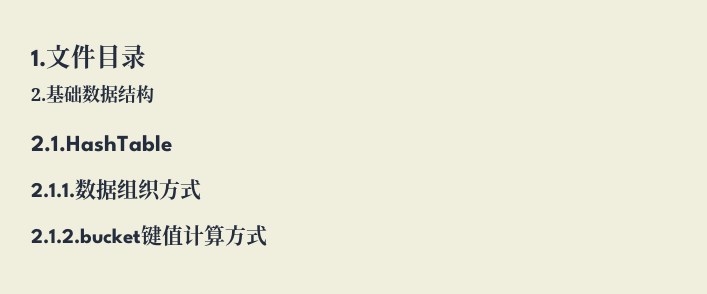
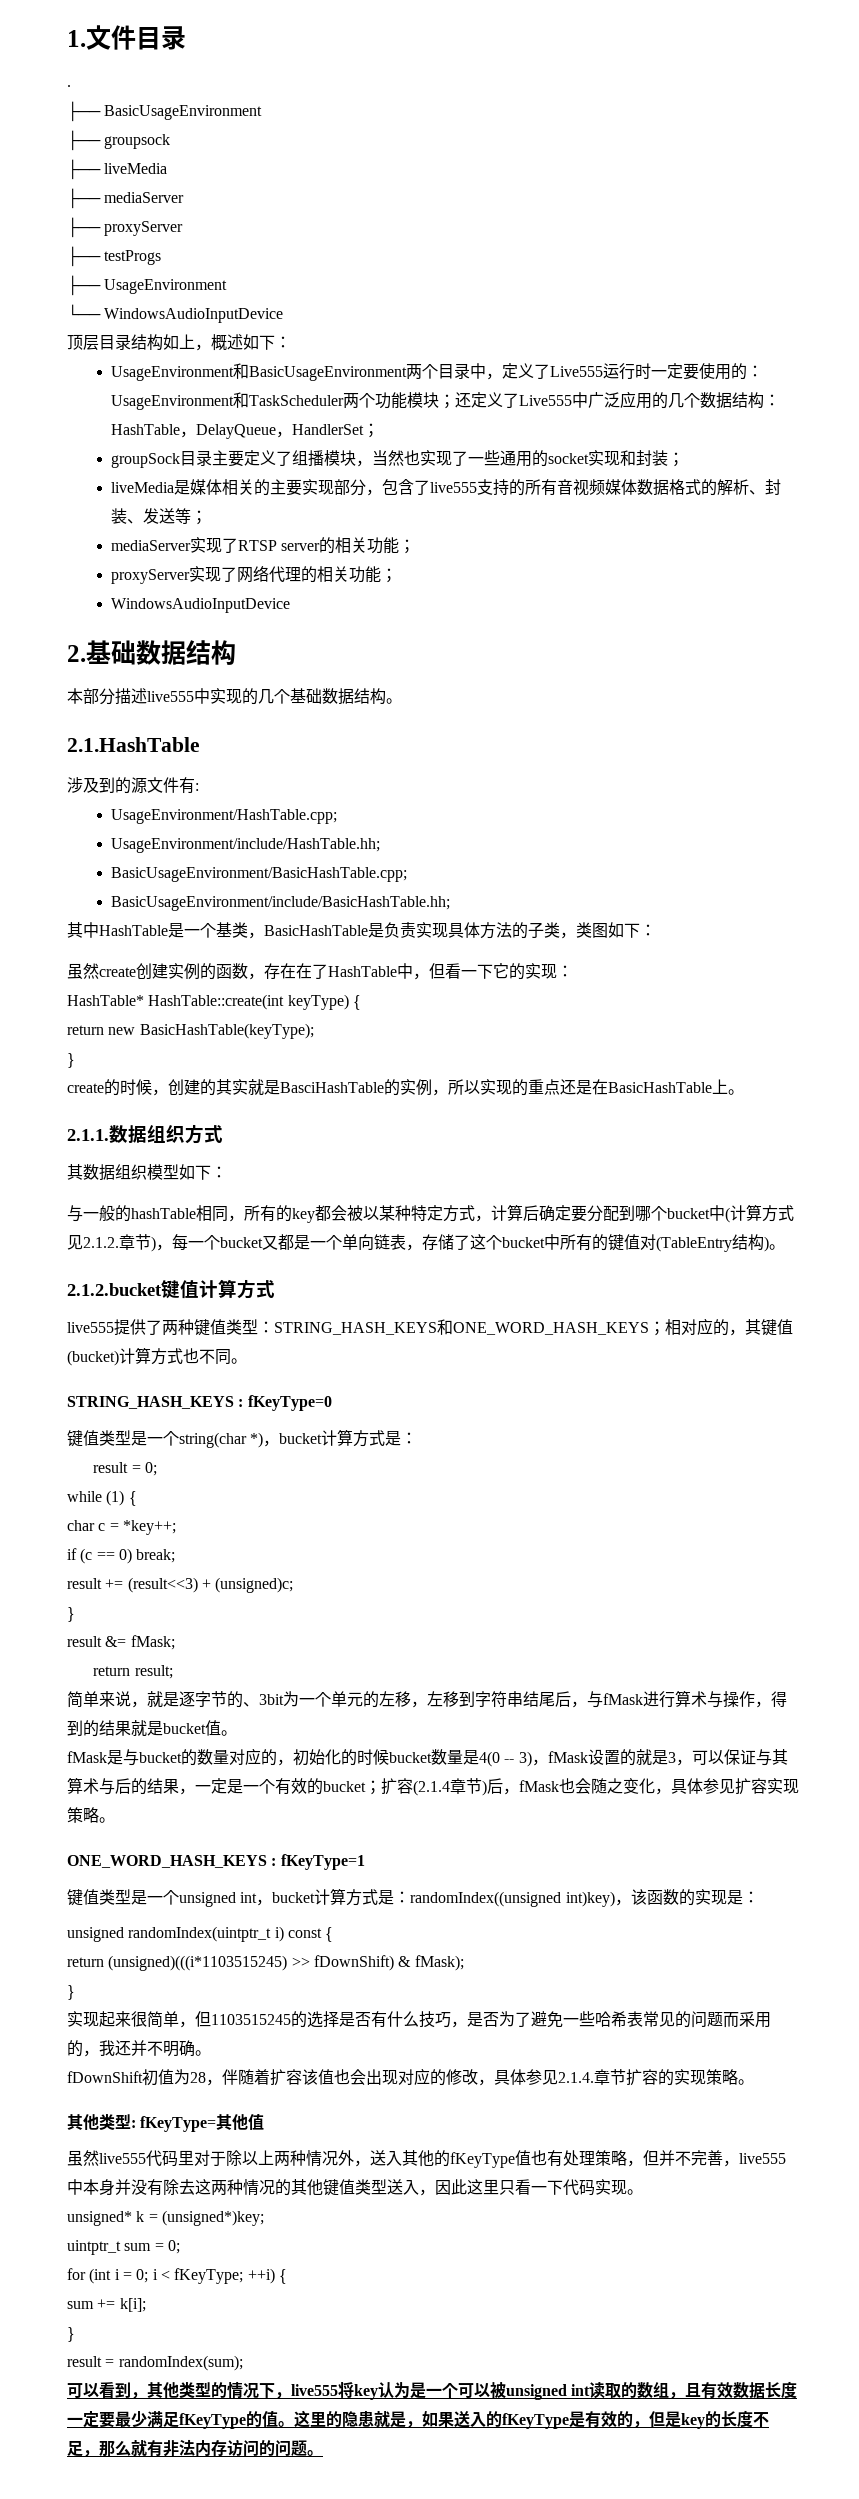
+ .
+ ├── BasicUsageEnvironment
+ ├── groupsock
+ ├── liveMedia
+ ├── mediaServer
+ ├── proxyServer
+ ├── testProgs
+ ├── UsageEnvironment
+ └── WindowsAudioInputDevice
+ 顶层目录结构如上，概述如下：
+ UsageEnvironment和BasicUsageEnvironment两个目录中，定义了Live555运行时一定要使用的：UsageEnvironment和TaskScheduler两个功能模块；还定义了Live555中广泛应用的几个数据结构：HashTable，DelayQueue，HandlerSet；
+ groupSock目录主要定义了组播模块，当然也实现了一些通用的socket实现和封装；
+ liveMedia是媒体相关的主要实现部分，包含了live555支持的所有音视频媒体数据格式的解析、封装、发送等；
+ mediaServer实现了RTSP server的相关功能；
+ proxyServer实现了网络代理的相关功能；
+ WindowsAudioInputDevice
  2.基础数据结构
+ 本部分描述live555中实现的几个基础数据结构。
  2.1.HashTable
+ 涉及到的源文件有:
+ UsageEnvironment/HashTable.cpp;
+ UsageEnvironment/include/HashTable.hh;
+ BasicUsageEnvironment/BasicHashTable.cpp;
+ BasicUsageEnvironment/include/BasicHashTable.hh;
+ 其中HashTable是一个基类，BasicHashTable是负责实现具体方法的子类，类图如下：
+ 虽然create创建实例的函数，存在在了HashTable中，但看一下它的实现：
+ HashTable* HashTable::create(int keyType) {
+ return new BasicHashTable(keyType);
+ }
+ create的时候，创建的其实就是BasciHashTable的实例，所以实现的重点还是在BasicHashTable上。
  2.1.1.数据组织方式
+ 其数据组织模型如下：
+ 与一般的hashTable相同，所有的key都会被以某种特定方式，计算后确定要分配到哪个bucket中(计算方式见2.1.2.章节)，每一个bucket又都是一个单向链表，存储了这个bucket中所有的键值对(TableEntry结构)。
  2.1.2.bucket键值计算方式
+ live555提供了两种键值类型：STRING_HASH_KEYS和ONE_WORD_HASH_KEYS；相对应的，其键值(bucket)计算方式也不同。
+ STRING_HASH_KEYS : fKeyType=0
+ 键值类型是一个string(char *)，bucket计算方式是：
+ result = 0;
+ while (1) {
+ char c = *key++;
+ if (c == 0) break;
+ result += (result<<3) + (unsigned)c;
+ }
+ result &= fMask;
+ return result;
+ 简单来说，就是逐字节的、3bit为一个单元的左移，左移到字符串结尾后，与fMask进行算术与操作，得到的结果就是bucket值。
+ fMask是与bucket的数量对应的，初始化的时候bucket数量是4(0 -- 3)，fMask设置的就是3，可以保证与其算术与后的结果，一定是一个有效的bucket；扩容(2.1.4章节)后，fMask也会随之变化，具体参见扩容实现策略。
+ ONE_WORD_HASH_KEYS : fKeyType=1
+ 键值类型是一个unsigned int，bucket计算方式是：randomIndex((unsigned int)key)，该函数的实现是：
+ unsigned randomIndex(uintptr_t i) const {
+ return (unsigned)(((i*1103515245) >> fDownShift) & fMask);
+ }
+ 实现起来很简单，但1103515245的选择是否有什么技巧，是否为了避免一些哈希表常见的问题而采用的，我还并不明确。
+ fDownShift初值为28，伴随着扩容该值也会出现对应的修改，具体参见2.1.4.章节扩容的实现策略。
+ 其他类型: fKeyType=其他值
+ 虽然live555代码里对于除以上两种情况外，送入其他的fKeyType值也有处理策略，但并不完善，live555中本身并没有除去这两种情况的其他键值类型送入，因此这里只看一下代码实现。
+ unsigned* k = (unsigned*)key;
+ uintptr_t sum = 0;
+ for (int i = 0; i < fKeyType; ++i) {
+ sum += k[i];
+ }
+ result = randomIndex(sum);
+ 可以看到，其他类型的情况下，live555将key认为是一个可以被unsigned int读取的数组，且有效数据长度一定要最少满足fKeyType的值。这里的隐患就是，如果送入的fKeyType是有效的，但是key的长度不足，那么就有非法内存访问的问题。

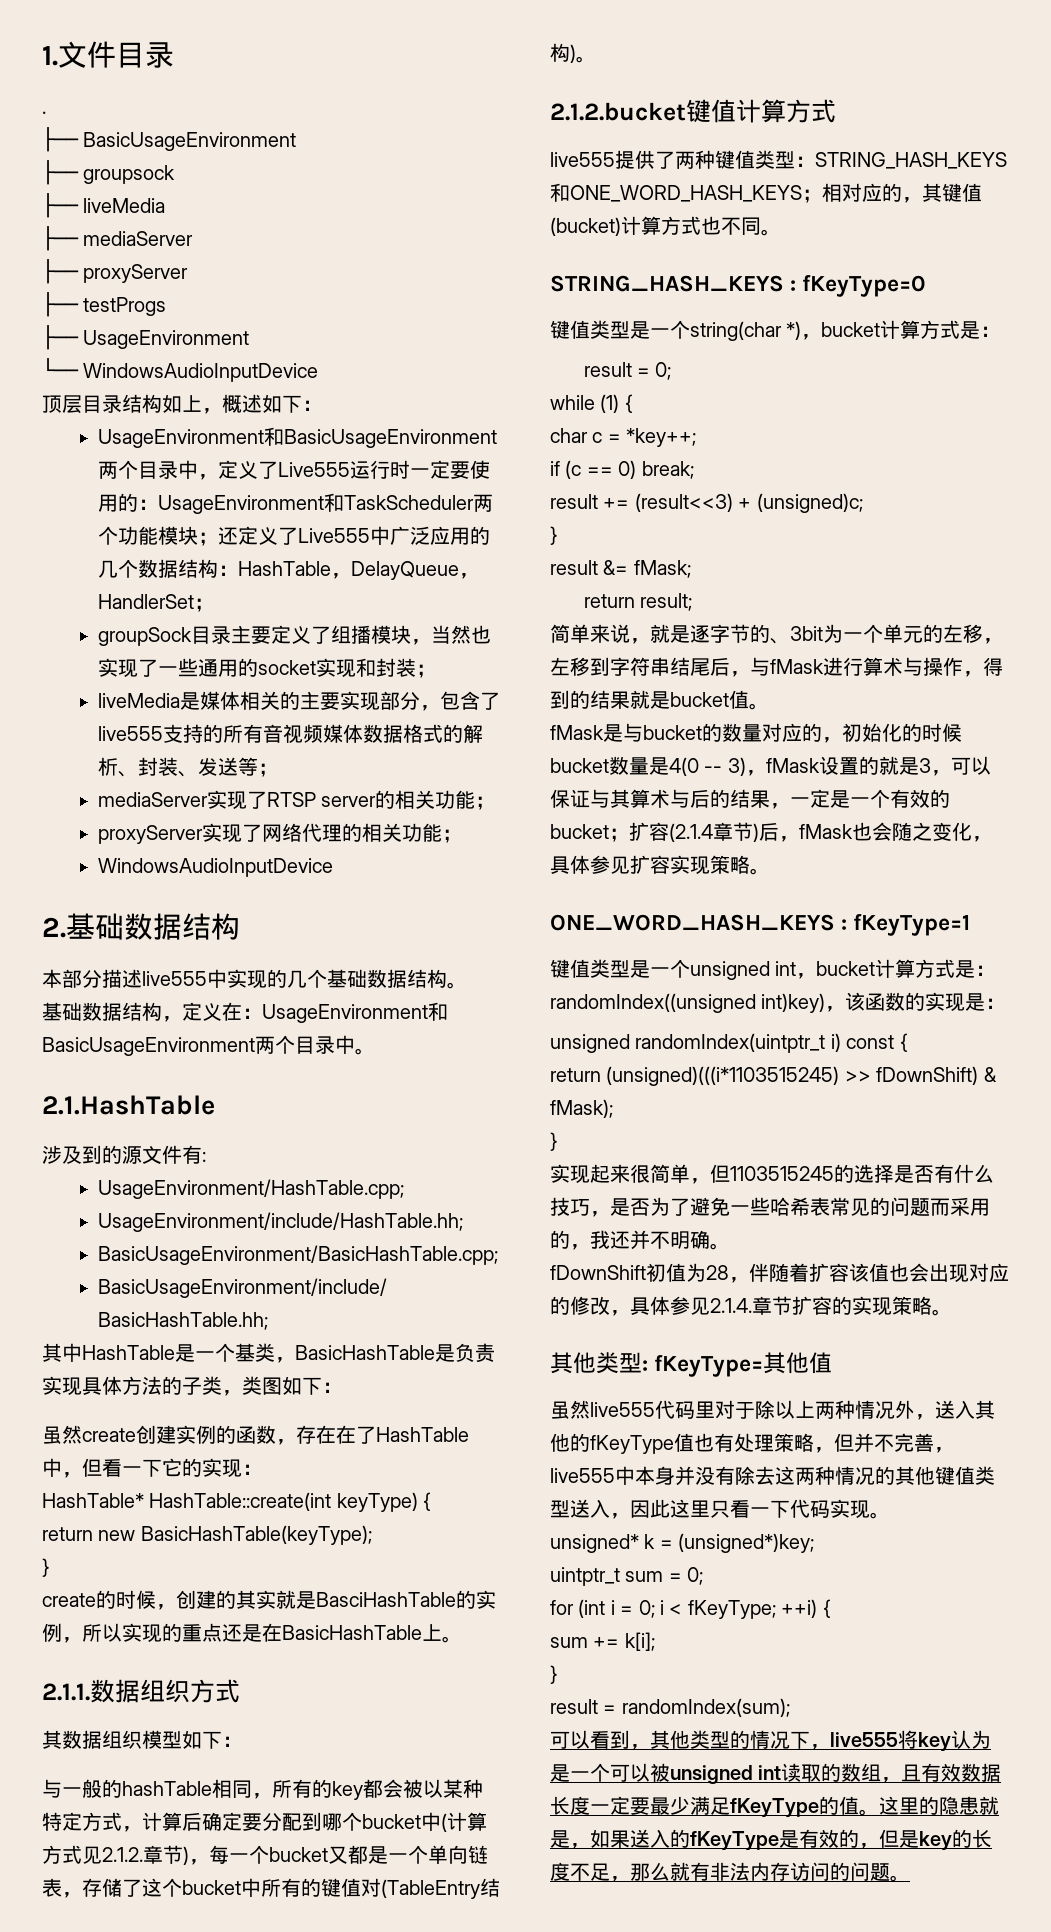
+ 基础数据结构，定义在：UsageEnvironment和BasicUsageEnvironment两个目录中。

